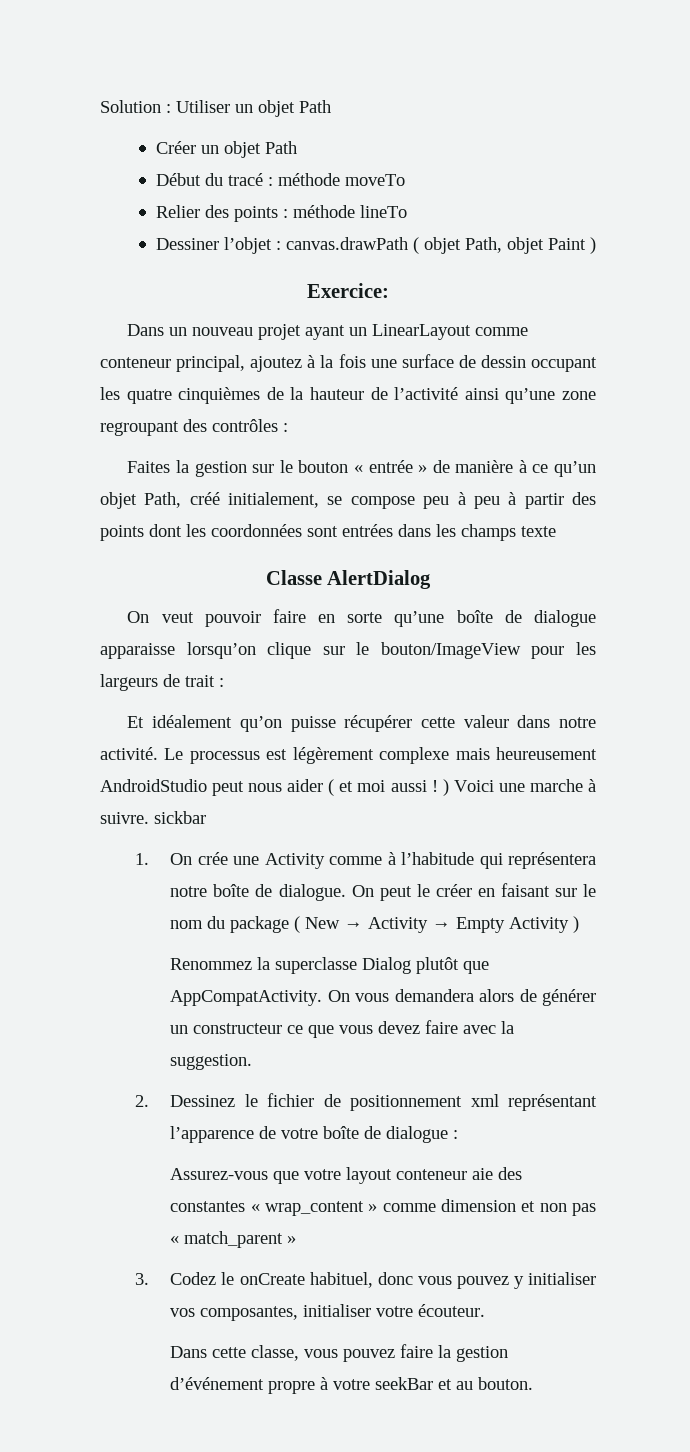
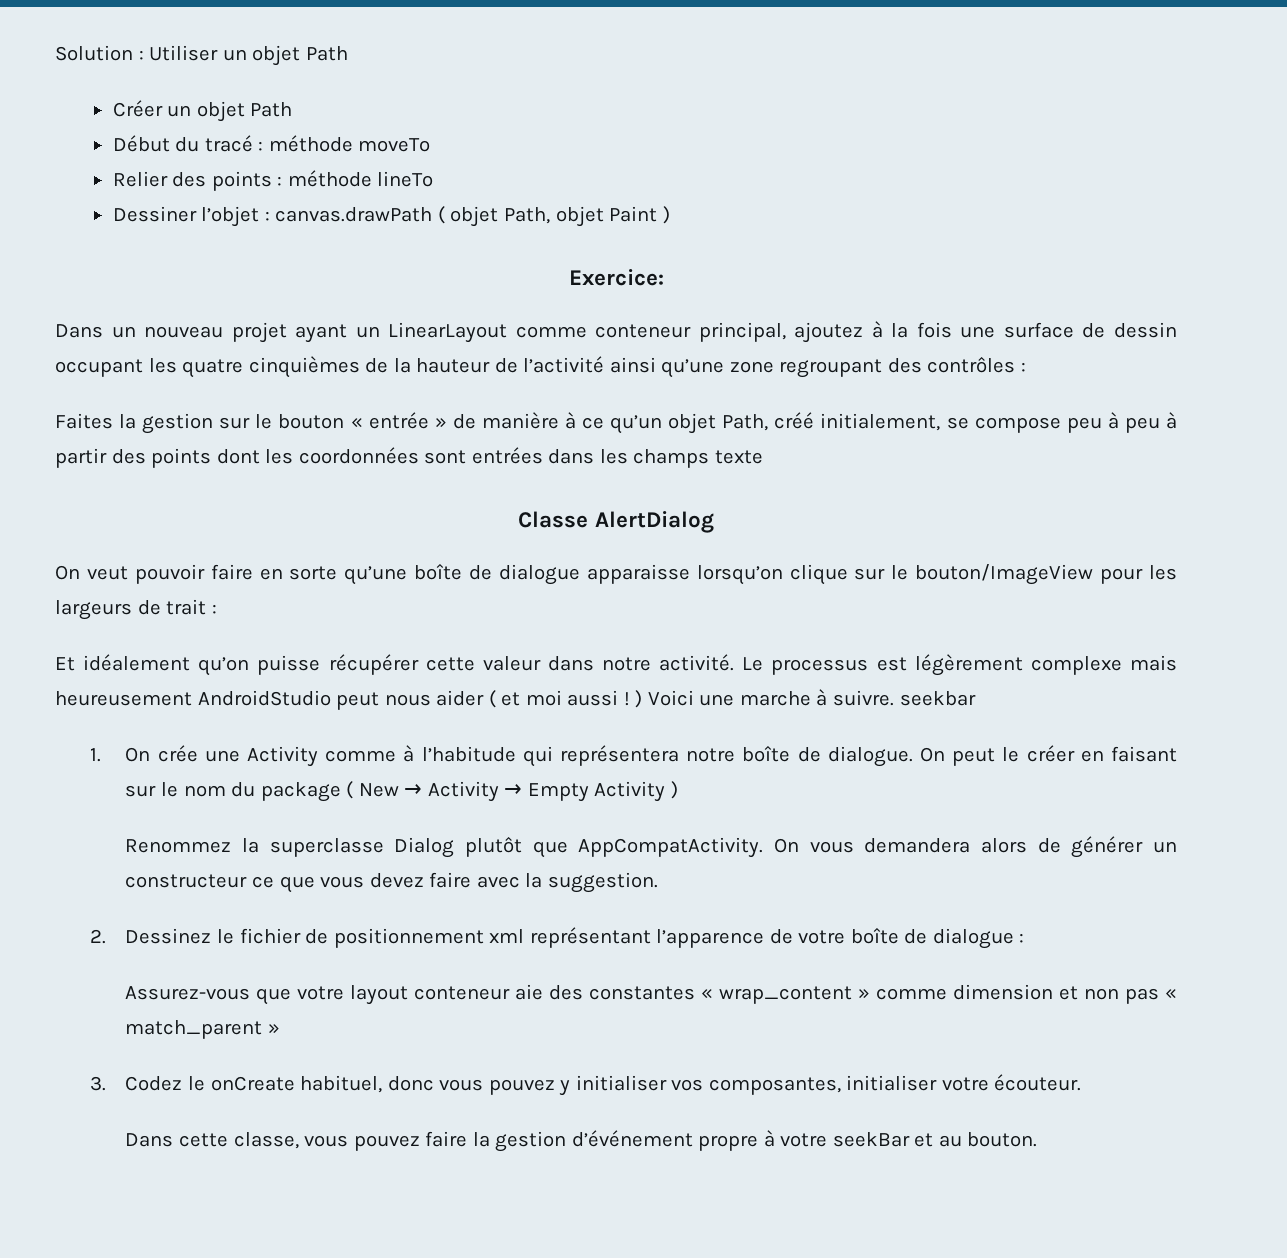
- Le processus est légèrement complexe mais heureusement AndroidStudio peut nous aider ( et moi aussi ! ) Voici une marche à suivre. sickbar
+ Le processus est légèrement complexe mais heureusement AndroidStudio peut nous aider ( et moi aussi ! ) Voici une marche à suivre. seekbar

